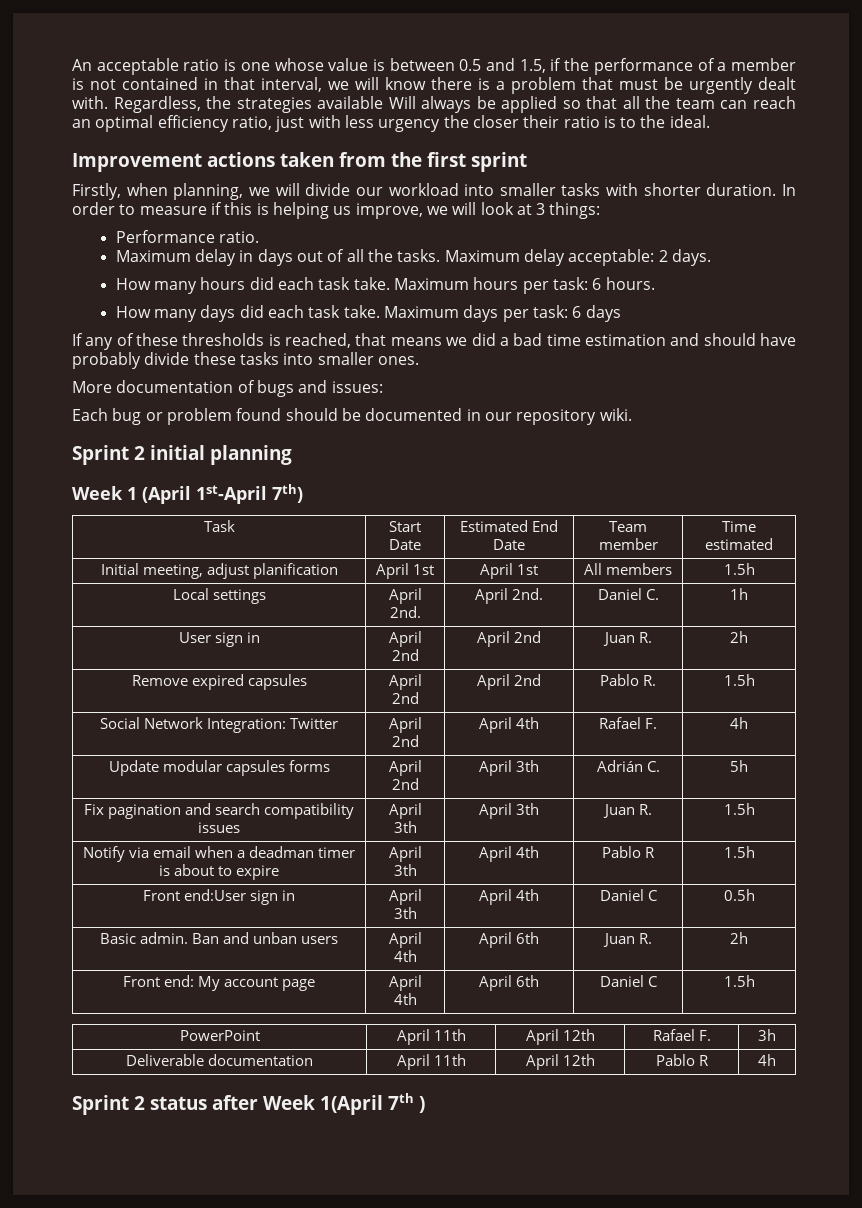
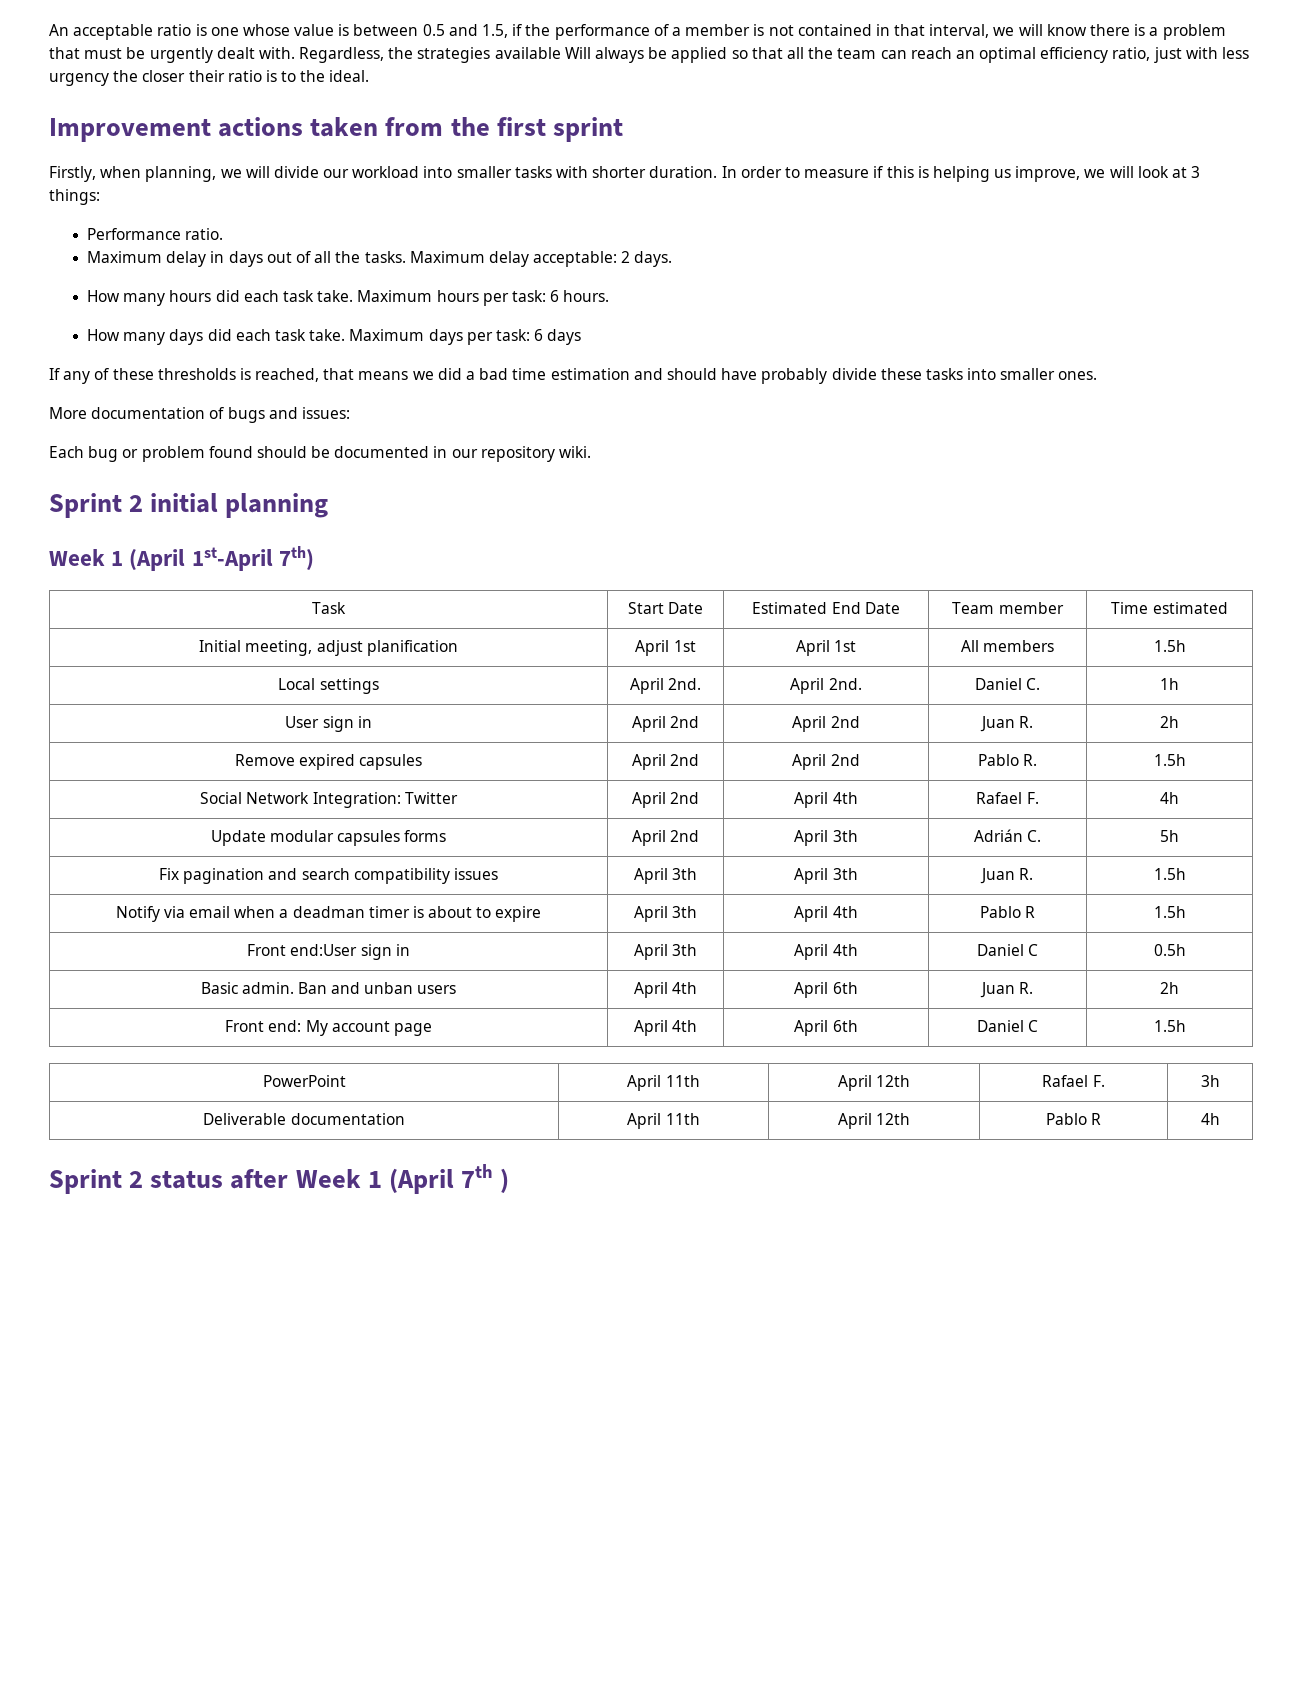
- Sprint 2 status after Week 1(April 7th )
+ Sprint 2 status after Week 1 (April 7th )

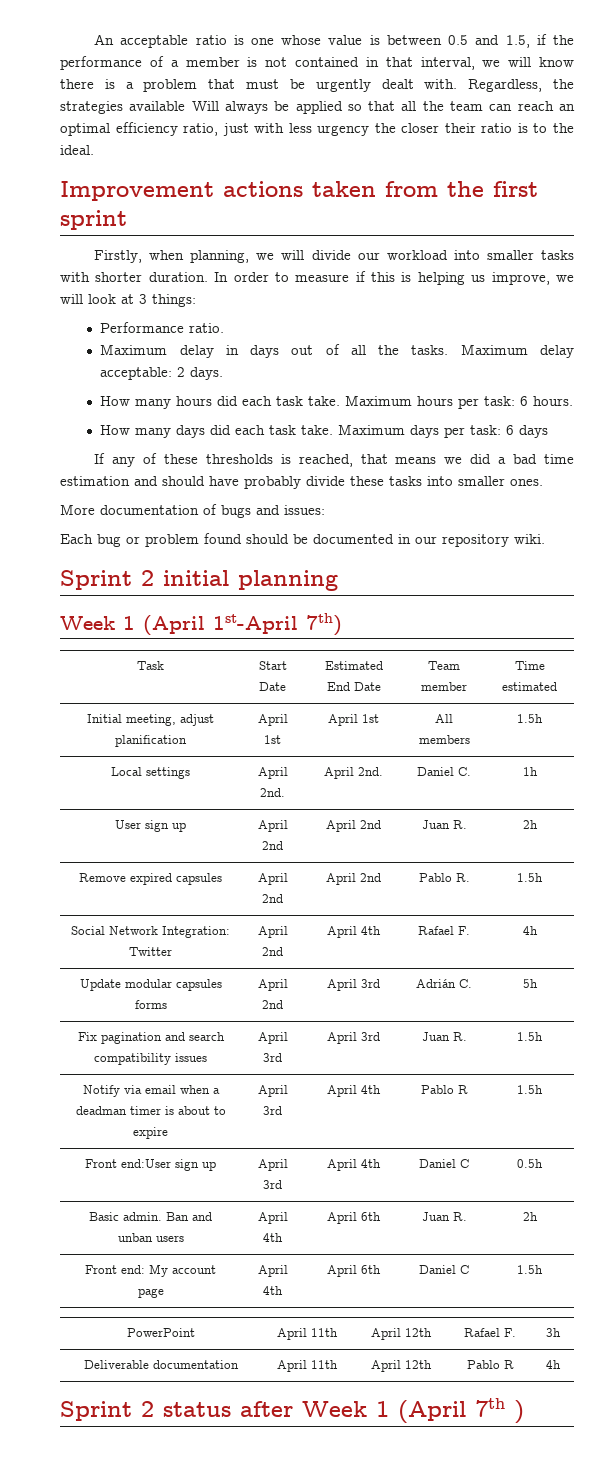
- User sign in | April 2nd | April 2nd | Juan R. | 2h
+ User sign up | April 2nd | April 2nd | Juan R. | 2h
- Update modular capsules forms | April 2nd | April 3th | Adrián C. | 5h
+ Update modular capsules forms | April 2nd | April 3rd | Adrián C. | 5h
- Fix pagination and search compatibility issues | April 3th | April 3th | Juan R. | 1.5h
+ Fix pagination and search compatibility issues | April 3rd | April 3rd | Juan R. | 1.5h
- Notify via email when a deadman timer is about to expire | April 3th | April 4th | Pablo R | 1.5h
+ Notify via email when a deadman timer is about to expire | April 3rd | April 4th | Pablo R | 1.5h
- Front end:User sign in | April 3th | April 4th | Daniel C | 0.5h
+ Front end:User sign up | April 3rd | April 4th | Daniel C | 0.5h

